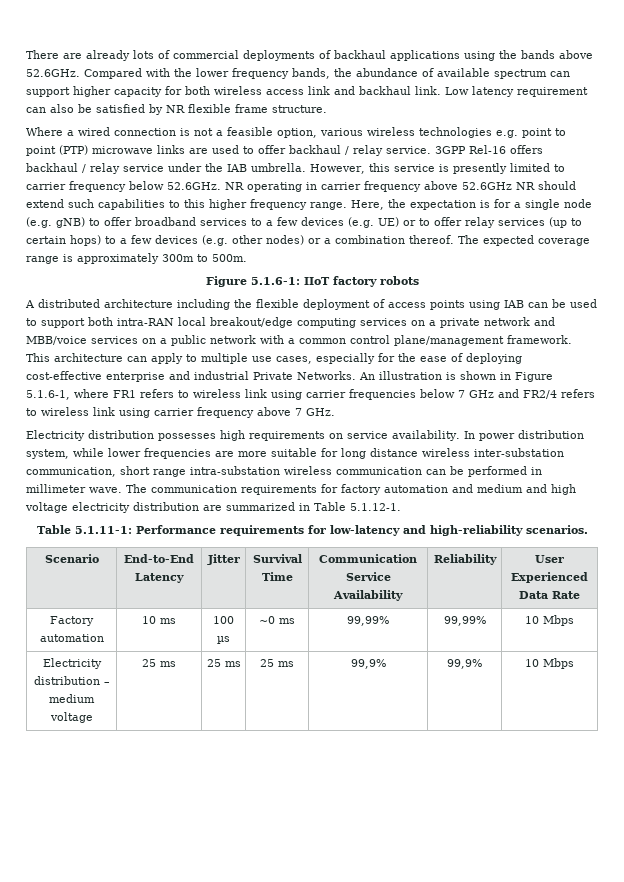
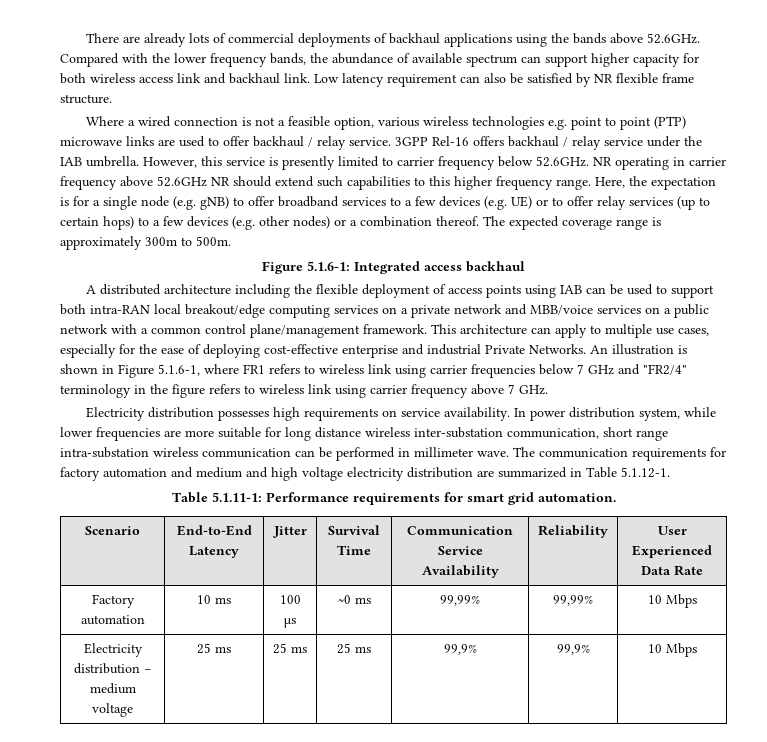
- Figure 5.1.6-1: IIoT factory robots
+ Figure 5.1.6-1: Integrated access backhaul
- An illustration is shown in Figure 5.1.6-1, where FR1 refers to wireless link using carrier frequencies below 7 GHz and FR2/4 refers to wireless link using carrier frequency above 7 GHz.
+ An illustration is shown in Figure 5.1.6-1, where FR1 refers to wireless link using carrier frequencies below 7 GHz and "FR2/4" terminology in the figure refers to wireless link using carrier frequency above 7 GHz.
- Table 5.1.11-1: Performance requirements for low-latency and high-reliability scenarios.
+ Table 5.1.11-1: Performance requirements for smart grid automation.

